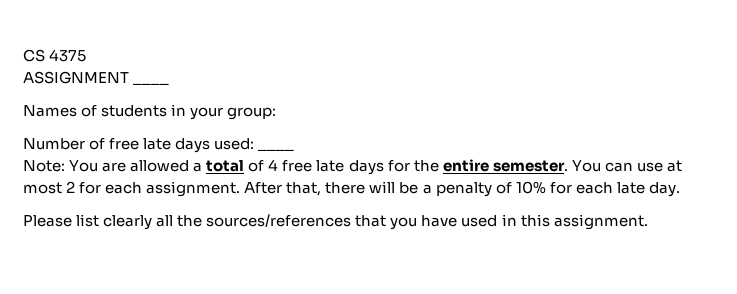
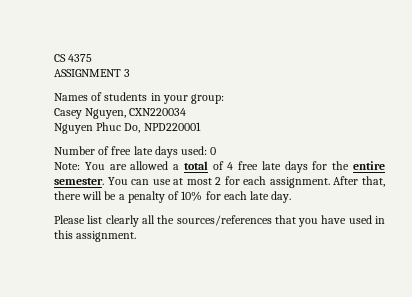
- ASSIGNMENT ____
+ ASSIGNMENT 3
+ Casey Nguyen, CXN220034
+ Nguyen Phuc Do, NPD220001
- Number of free late days used: ____
+ Number of free late days used: 0

